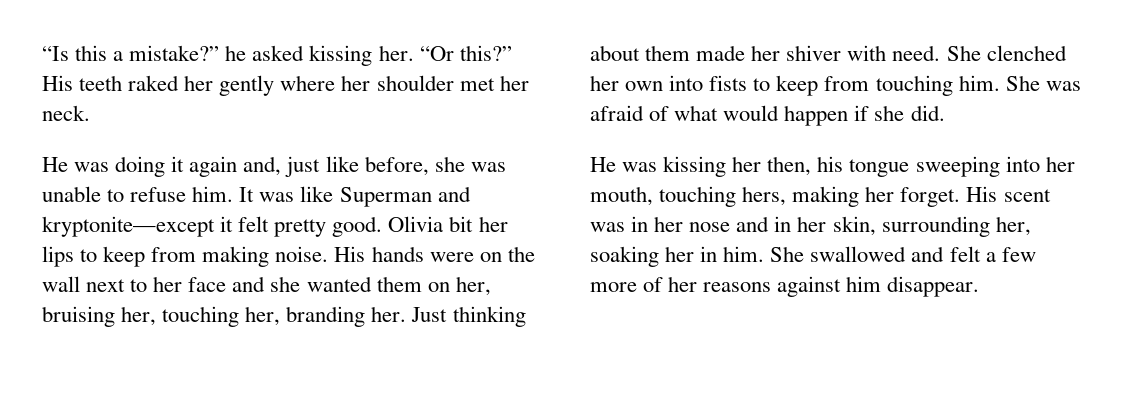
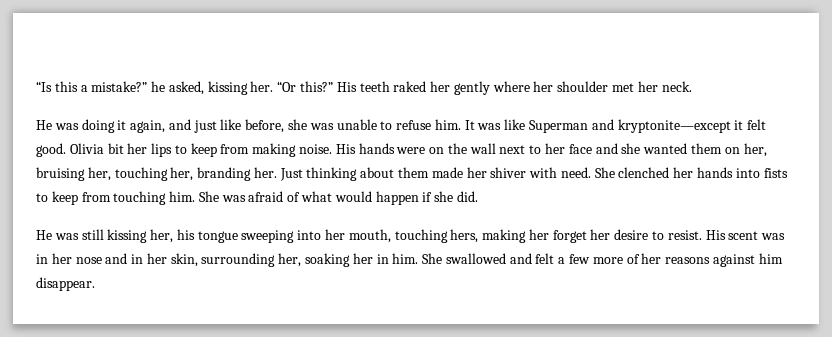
- “Is this a mistake?” he asked kissing her.
+ “Is this a mistake?” he asked, kissing her.
- He was doing it again and, just like before, she was unable to refuse him.
+ He was doing it again, and just like before, she was unable to refuse him.
- It was like Superman and kryptonite—except it felt pretty good.
+ It was like Superman and kryptonite—except it felt good.
- She clenched her own into fists to keep from touching him.
+ She clenched her hands into fists to keep from touching him.
- He was kissing her then, his tongue sweeping into her mouth, touching hers, making her forget.
+ He was still kissing her, his tongue sweeping into her mouth, touching hers, making her forget her desire to resist.

